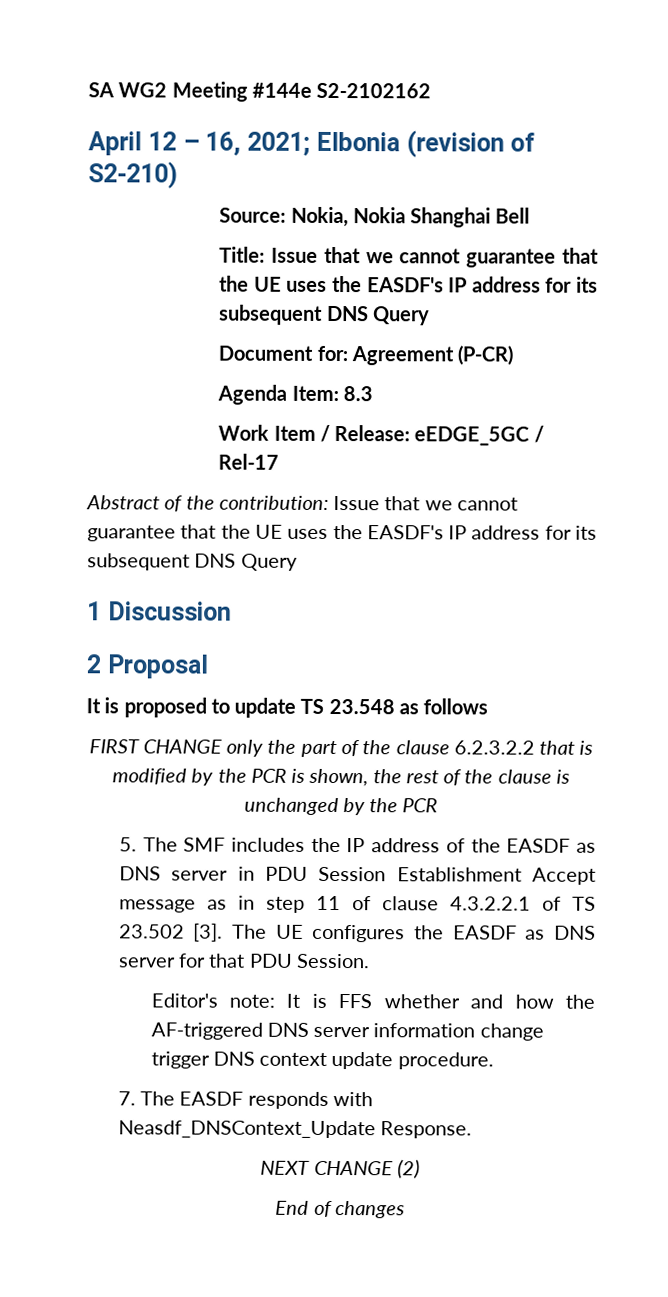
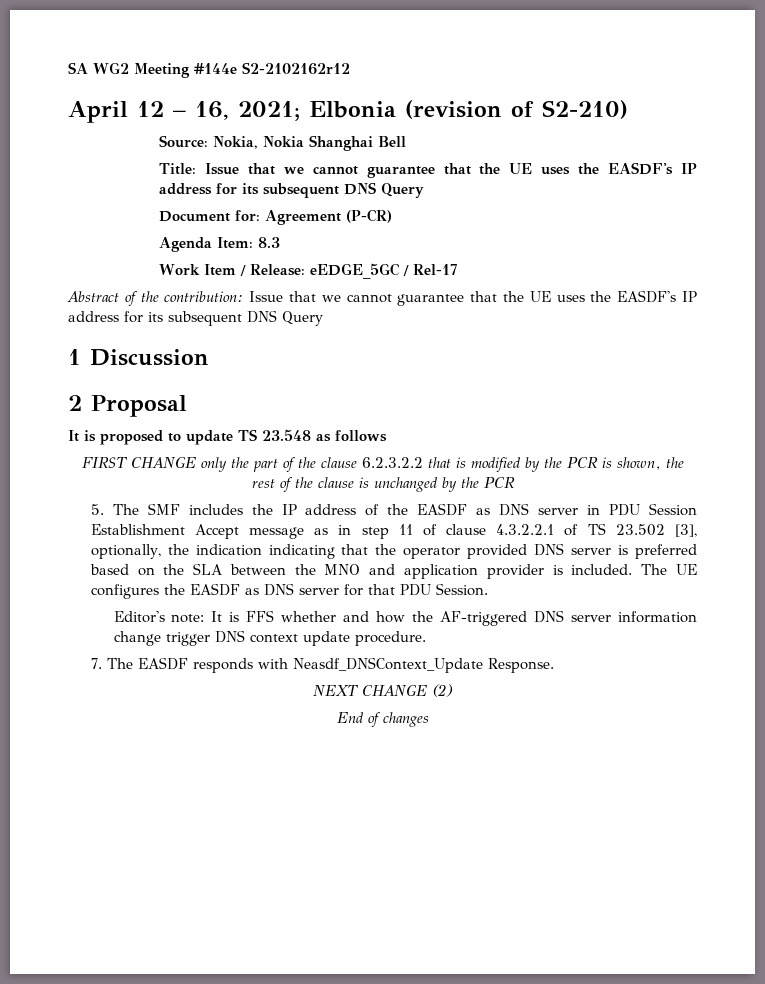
- SA WG2 Meeting #144e S2-2102162
+ SA WG2 Meeting #144e S2-2102162r12
- 5. The SMF includes the IP address of the EASDF as DNS server in PDU Session Establishment Accept message as in step 11 of clause 4.3.2.2.1 of TS 23.502 [3].
+ 5. The SMF includes the IP address of the EASDF as DNS server in PDU Session Establishment Accept message as in step 11 of clause 4.3.2.2.1 of TS 23.502 [3], optionally, the indication indicating that the operator provided DNS server is preferred based on the SLA between the MNO and application provider is included.

